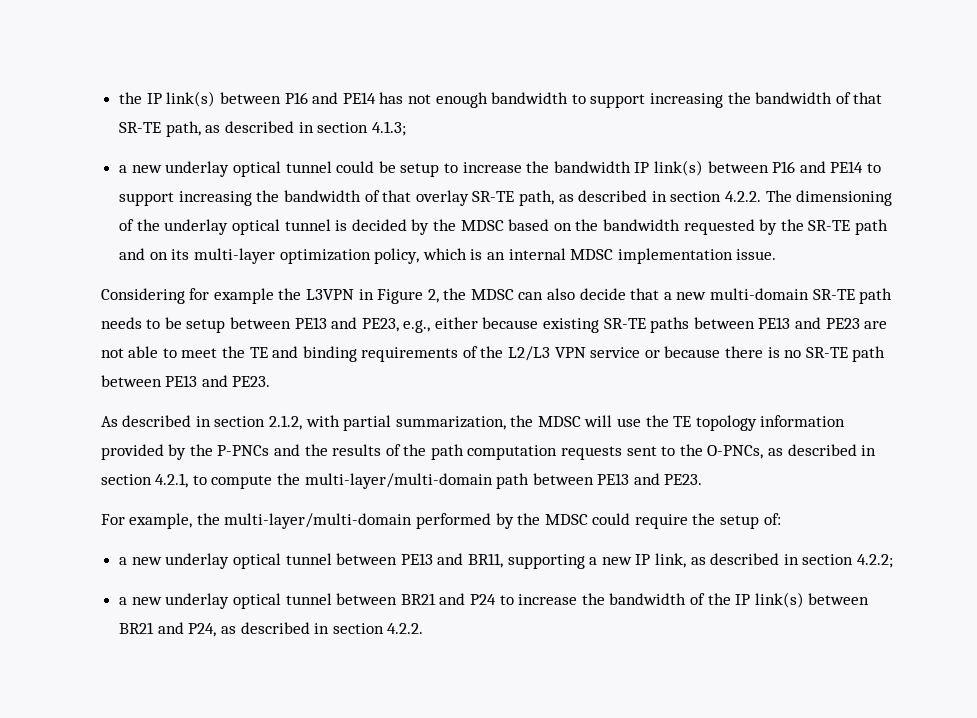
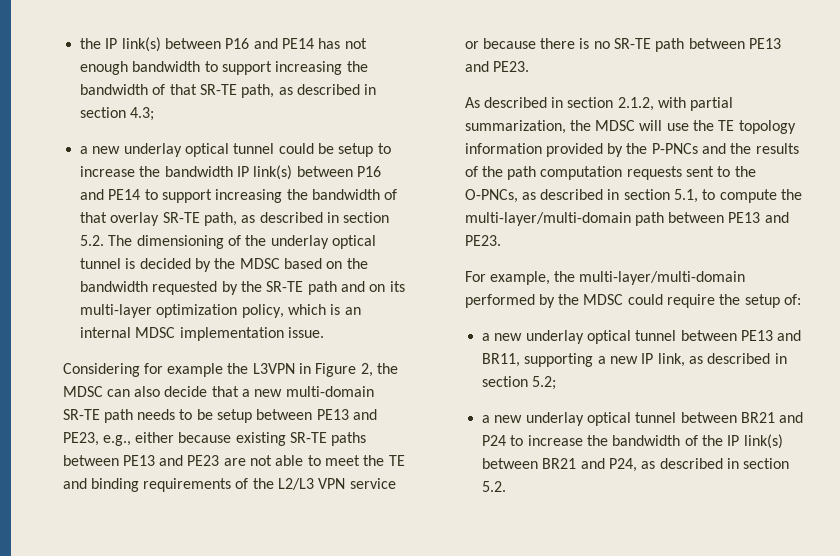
- the IP link(s) between P16 and PE14 has not enough bandwidth to support increasing the bandwidth of that SR-TE path, as described in section 4.1.3;
+ the IP link(s) between P16 and PE14 has not enough bandwidth to support increasing the bandwidth of that SR-TE path, as described in section 4.3;
- a new underlay optical tunnel could be setup to increase the bandwidth IP link(s) between P16 and PE14 to support increasing the bandwidth of that overlay SR-TE path, as described in section 4.2.2. The dimensioning of the underlay optical tunnel is decided by the MDSC based on the bandwidth requested by the SR-TE path and on its multi-layer optimization policy, which is an internal MDSC implementation issue.
+ a new underlay optical tunnel could be setup to increase the bandwidth IP link(s) between P16 and PE14 to support increasing the bandwidth of that overlay SR-TE path, as described in section 5.2. The dimensioning of the underlay optical tunnel is decided by the MDSC based on the bandwidth requested by the SR-TE path and on its multi-layer optimization policy, which is an internal MDSC implementation issue.
- As described in section 2.1.2, with partial summarization, the MDSC will use the TE topology information provided by the P-PNCs and the results of the path computation requests sent to the O-PNCs, as described in section 4.2.1, to compute the multi-layer/multi-domain path between PE13 and PE23.
+ As described in section 2.1.2, with partial summarization, the MDSC will use the TE topology information provided by the P-PNCs and the results of the path computation requests sent to the O-PNCs, as described in section 5.1, to compute the multi-layer/multi-domain path between PE13 and PE23.
- a new underlay optical tunnel between PE13 and BR11, supporting a new IP link, as described in section 4.2.2;
+ a new underlay optical tunnel between PE13 and BR11, supporting a new IP link, as described in section 5.2;
- a new underlay optical tunnel between BR21 and P24 to increase the bandwidth of the IP link(s) between BR21 and P24, as described in section 4.2.2.
+ a new underlay optical tunnel between BR21 and P24 to increase the bandwidth of the IP link(s) between BR21 and P24, as described in section 5.2.

